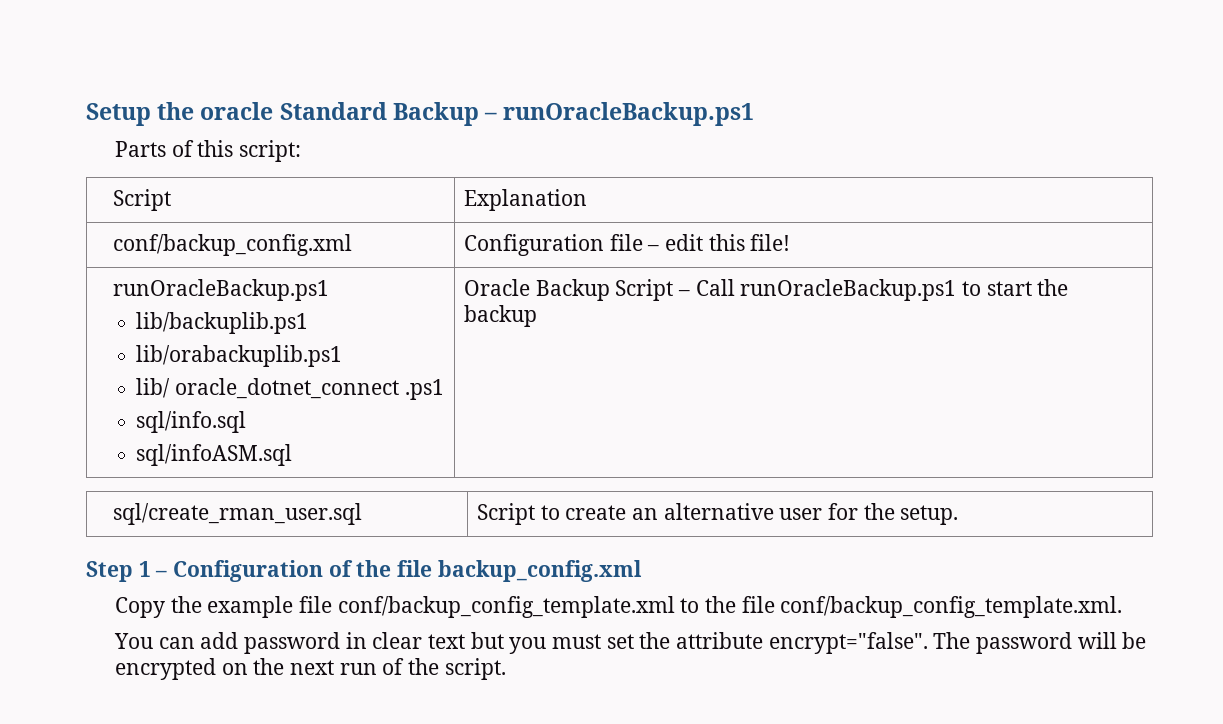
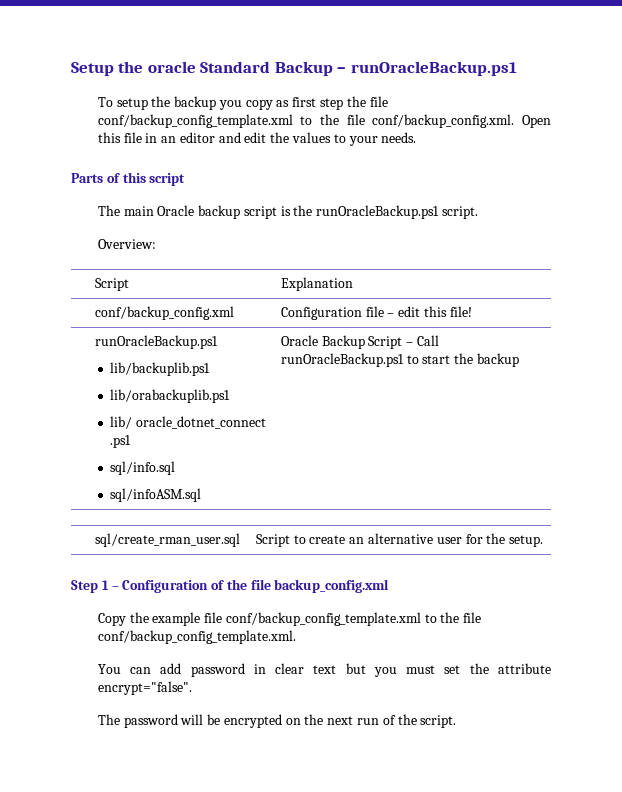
- Parts of this script:
+ To setup the backup you copy as first step the file conf/backup_config_template.xml to the file conf/backup_config.xml. Open this file in an editor and edit the values to your needs.
+ Parts of this script
+ The main Oracle backup script is the runOracleBackup.ps1 script.
+ Overview:
- You can add password in clear text but you must set the attribute encrypt="false". The password will be encrypted on the next run of the script.
+ You can add password in clear text but you must set the attribute encrypt="false".
+ The password will be encrypted on the next run of the script.

